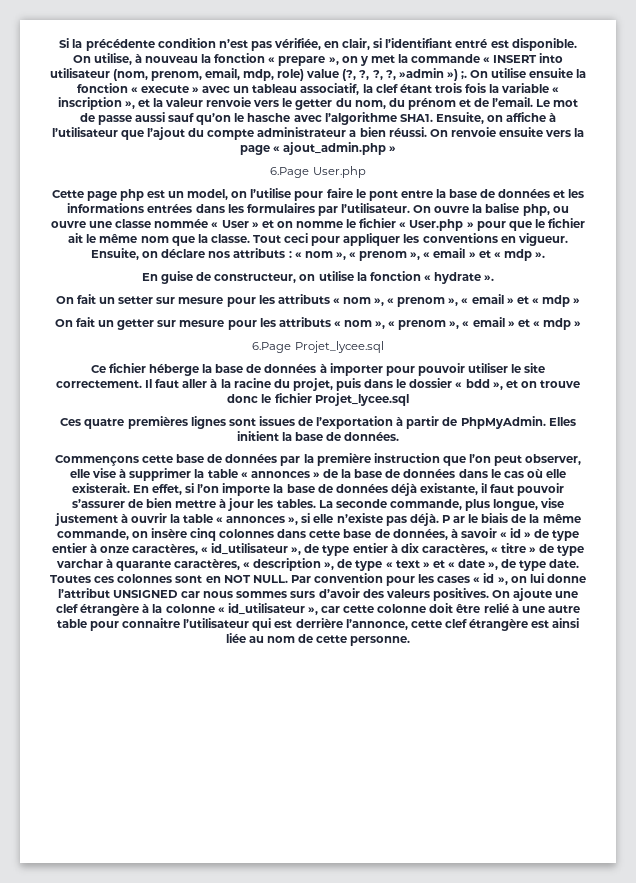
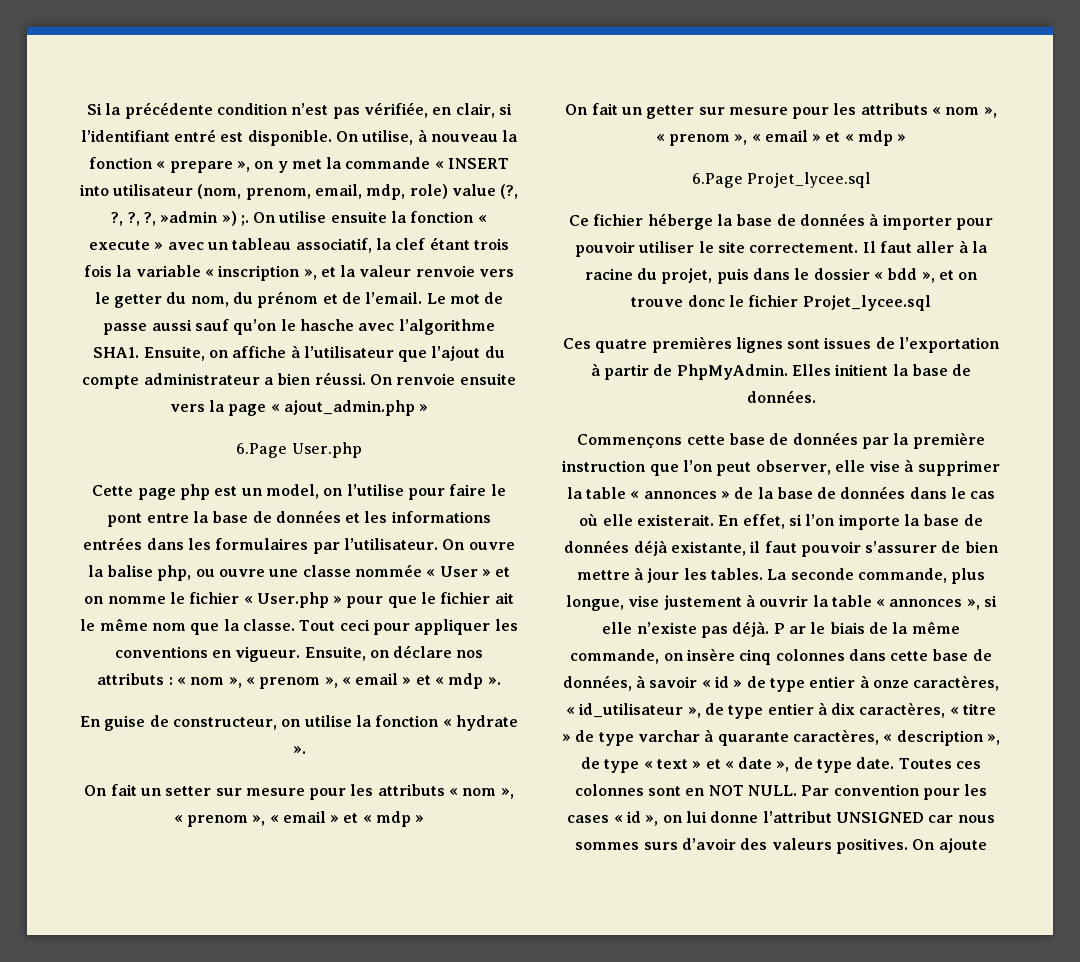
- On ajoute une clef étrangère à la colonne « id_utilisateur », car cette colonne doit être relié à une autre table pour connaitre l’utilisateur qui est derrière l’annonce, cette clef étrangère est ainsi liée au nom de cette personne.
+ On ajoute

